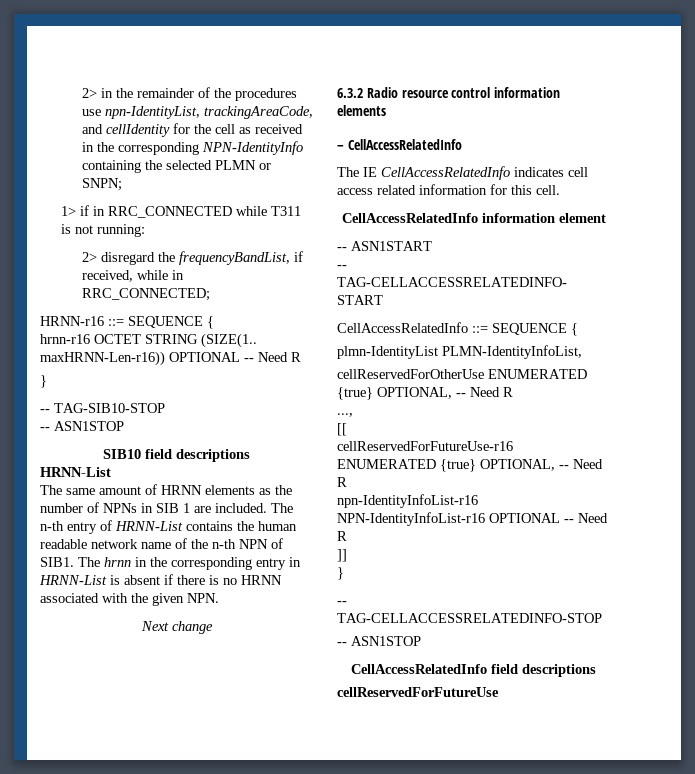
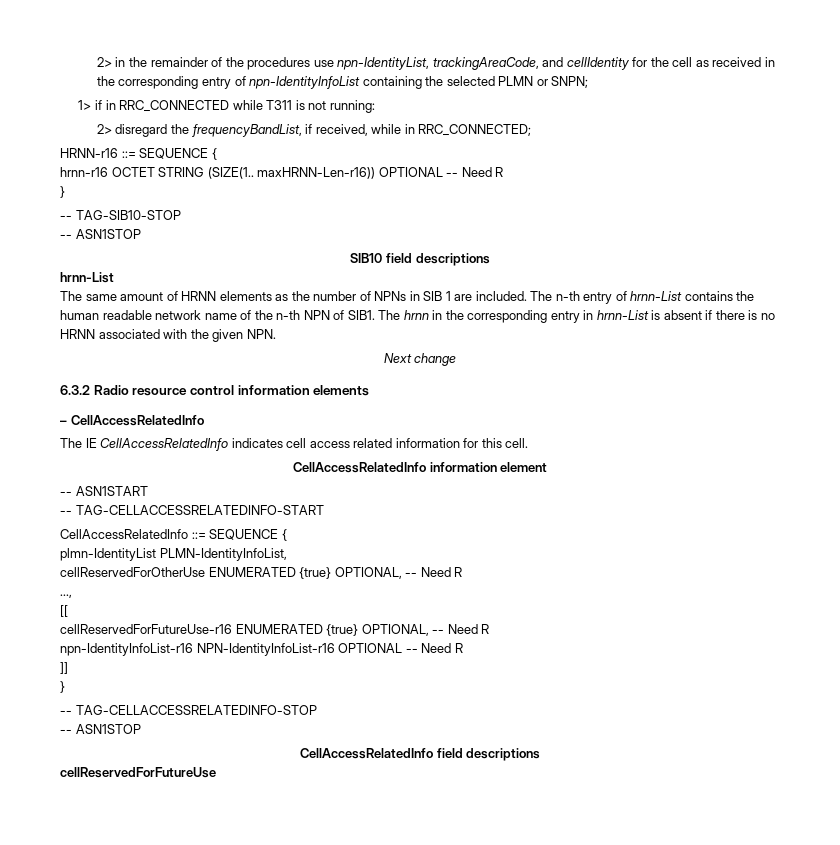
- 2> in the remainder of the procedures use npn-IdentityList, trackingAreaCode, and cellIdentity for the cell as received in the corresponding NPN-IdentityInfo containing the selected PLMN or SNPN;
+ 2> in the remainder of the procedures use npn-IdentityList, trackingAreaCode, and cellIdentity for the cell as received in the corresponding entry of npn-IdentityInfoList containing the selected PLMN or SNPN;
  SIB10 field descriptions
- HRNN-List
+ hrnn-List
- The n-th entry of HRNN-List contains the human readable network name of the n-th NPN of SIB1.
+ The n-th entry of hrnn-List contains the human readable network name of the n-th NPN of SIB1.
- The hrnn in the corresponding entry in HRNN-List is absent if there is no HRNN associated with the given NPN.
+ The hrnn in the corresponding entry in hrnn-List is absent if there is no HRNN associated with the given NPN.

